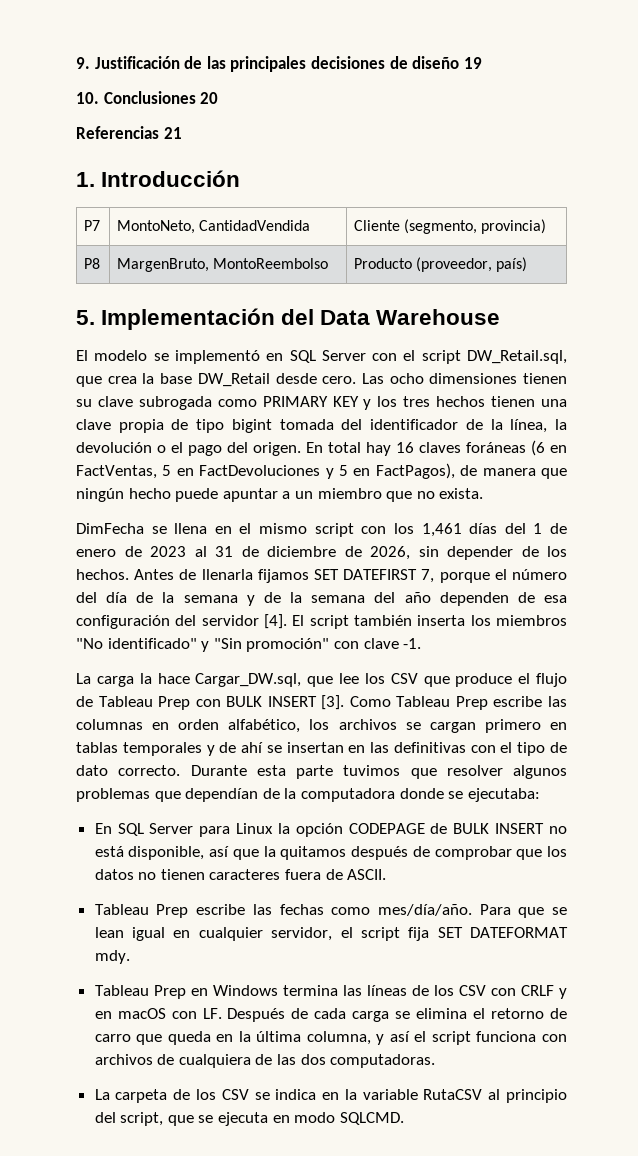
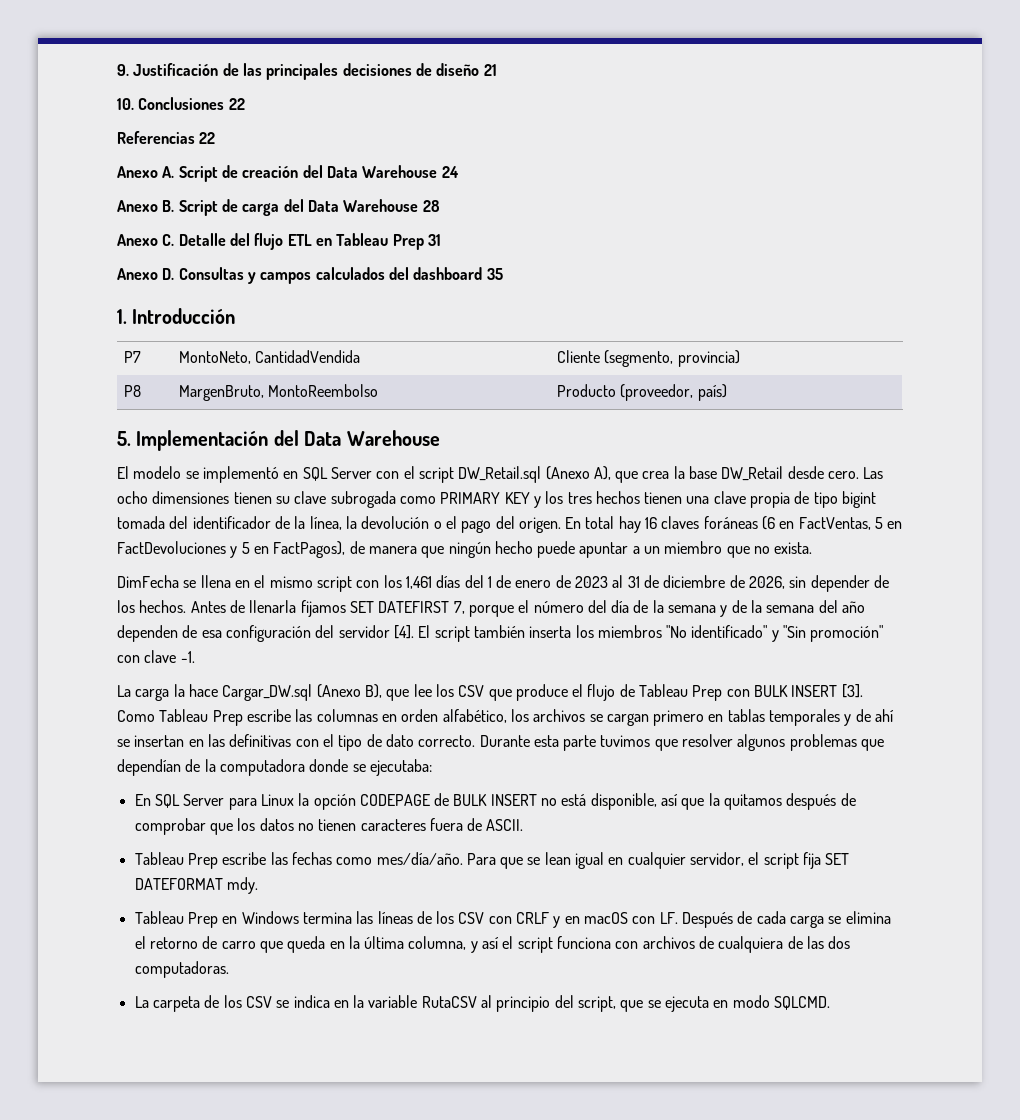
- 9. Justificación de las principales decisiones de diseño 19
+ 9. Justificación de las principales decisiones de diseño 21
- 10. Conclusiones 20
+ 10. Conclusiones 22
- Referencias 21
+ Referencias 22
+ Anexo A. Script de creación del Data Warehouse 24
+ Anexo B. Script de carga del Data Warehouse 28
+ Anexo C. Detalle del flujo ETL en Tableau Prep 31
+ Anexo D. Consultas y campos calculados del dashboard 35
- El modelo se implementó en SQL Server con el script DW_Retail.sql, que crea la base DW_Retail desde cero.
+ El modelo se implementó en SQL Server con el script DW_Retail.sql (Anexo A), que crea la base DW_Retail desde cero.
- La carga la hace Cargar_DW.sql, que lee los CSV que produce el flujo de Tableau Prep con BULK INSERT [3].
+ La carga la hace Cargar_DW.sql (Anexo B), que lee los CSV que produce el flujo de Tableau Prep con BULK INSERT [3].

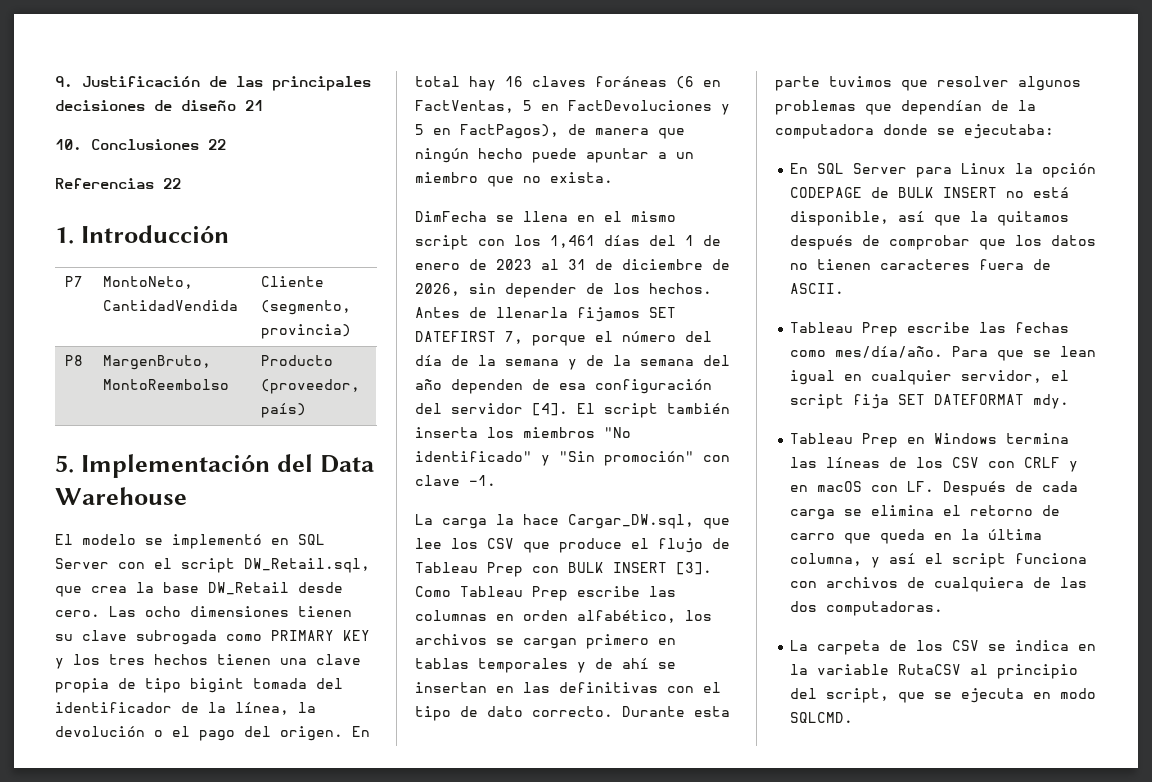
- Anexo A. Script de creación del Data Warehouse 24
- Anexo B. Script de carga del Data Warehouse 28
- Anexo C. Detalle del flujo ETL en Tableau Prep 31
- Anexo D. Consultas y campos calculados del dashboard 35
- El modelo se implementó en SQL Server con el script DW_Retail.sql (Anexo A), que crea la base DW_Retail desde cero.
+ El modelo se implementó en SQL Server con el script DW_Retail.sql, que crea la base DW_Retail desde cero.
- La carga la hace Cargar_DW.sql (Anexo B), que lee los CSV que produce el flujo de Tableau Prep con BULK INSERT [3].
+ La carga la hace Cargar_DW.sql, que lee los CSV que produce el flujo de Tableau Prep con BULK INSERT [3].

